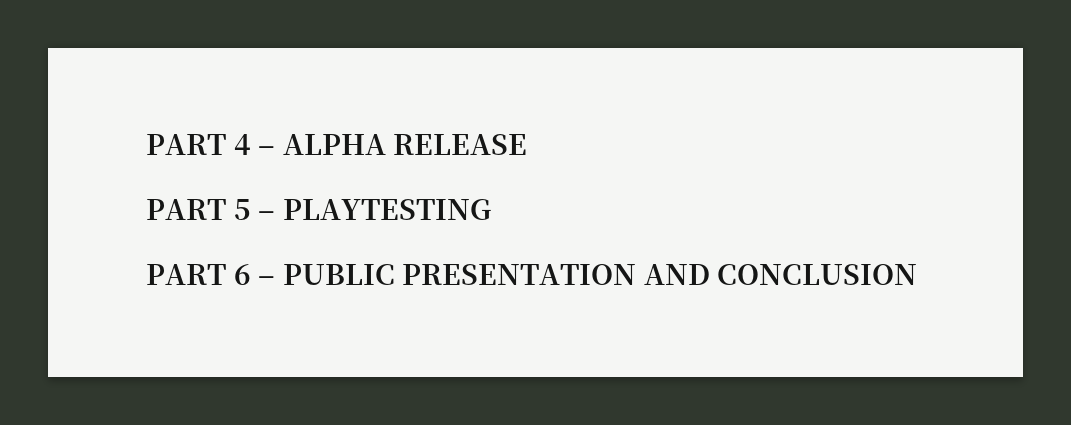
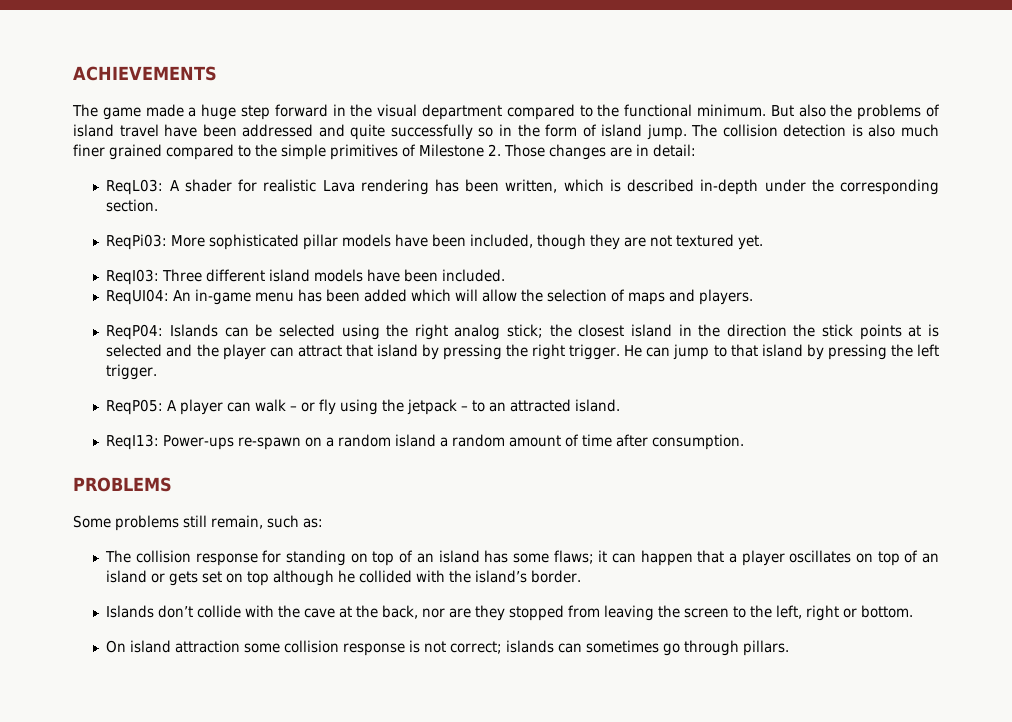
- PART 4 – ALPHA RELEASE
- PART 5 – PLAYTESTING
- PART 6 – PUBLIC PRESENTATION AND CONCLUSION
+ ACHIEVEMENTS
+ The game made a huge step forward in the visual department compared to the functional minimum. But also the problems of island travel have been addressed and quite successfully so in the form of island jump. The collision detection is also much finer grained compared to the simple primitives of Milestone 2. Those changes are in detail:
+ ReqL03: A shader for realistic Lava rendering has been written, which is described in-depth under the corresponding section.
+ ReqPi03: More sophisticated pillar models have been included, though they are not textured yet.
+ ReqI03: Three different island models have been included.
+ ReqUI04: An in-game menu has been added which will allow the selection of maps and players.
+ ReqP04: Islands can be selected using the right analog stick; the closest island in the direction the stick points at is selected and the player can attract that island by pressing the right trigger. He can jump to that island by pressing the left trigger.
+ ReqP05: A player can walk – or fly using the jetpack – to an attracted island.
+ ReqI13: Power-ups re-spawn on a random island a random amount of time after consumption.
+ PROBLEMS
+ Some problems still remain, such as:
+ The collision response for standing on top of an island has some flaws; it can happen that a player oscillates on top of an island or gets set on top although he collided with the island’s border.
+ Islands don’t collide with the cave at the back, nor are they stopped from leaving the screen to the left, right or bottom.
+ On island attraction some collision response is not correct; islands can sometimes go through pillars.

